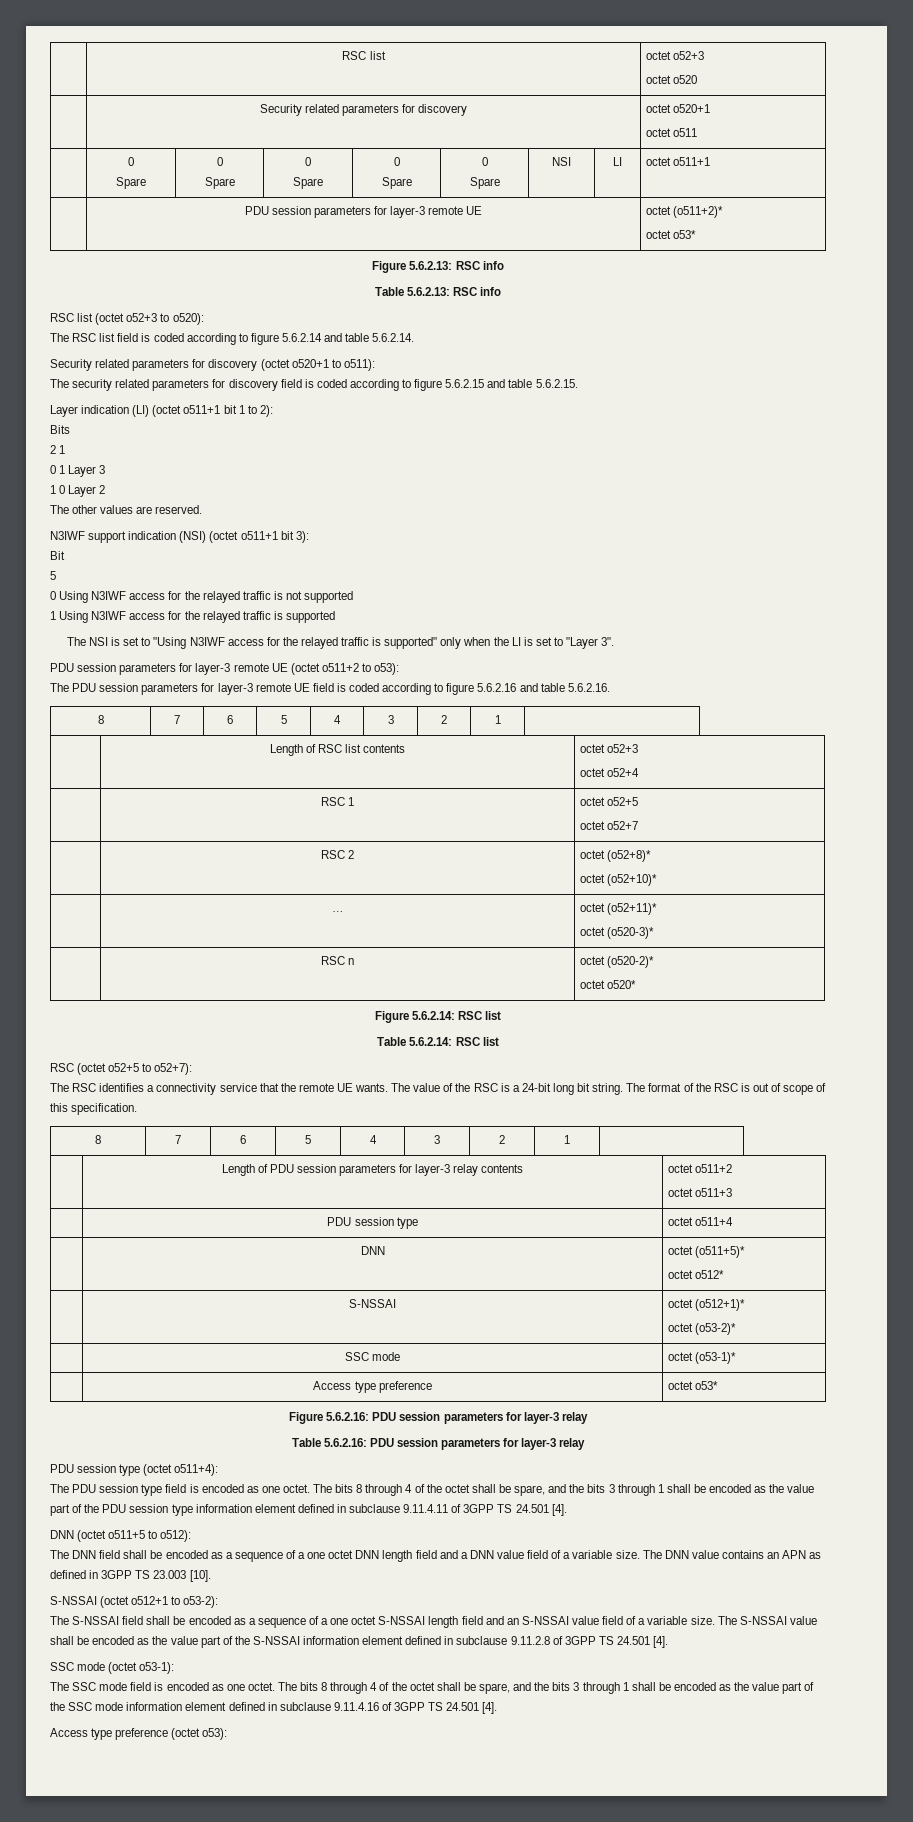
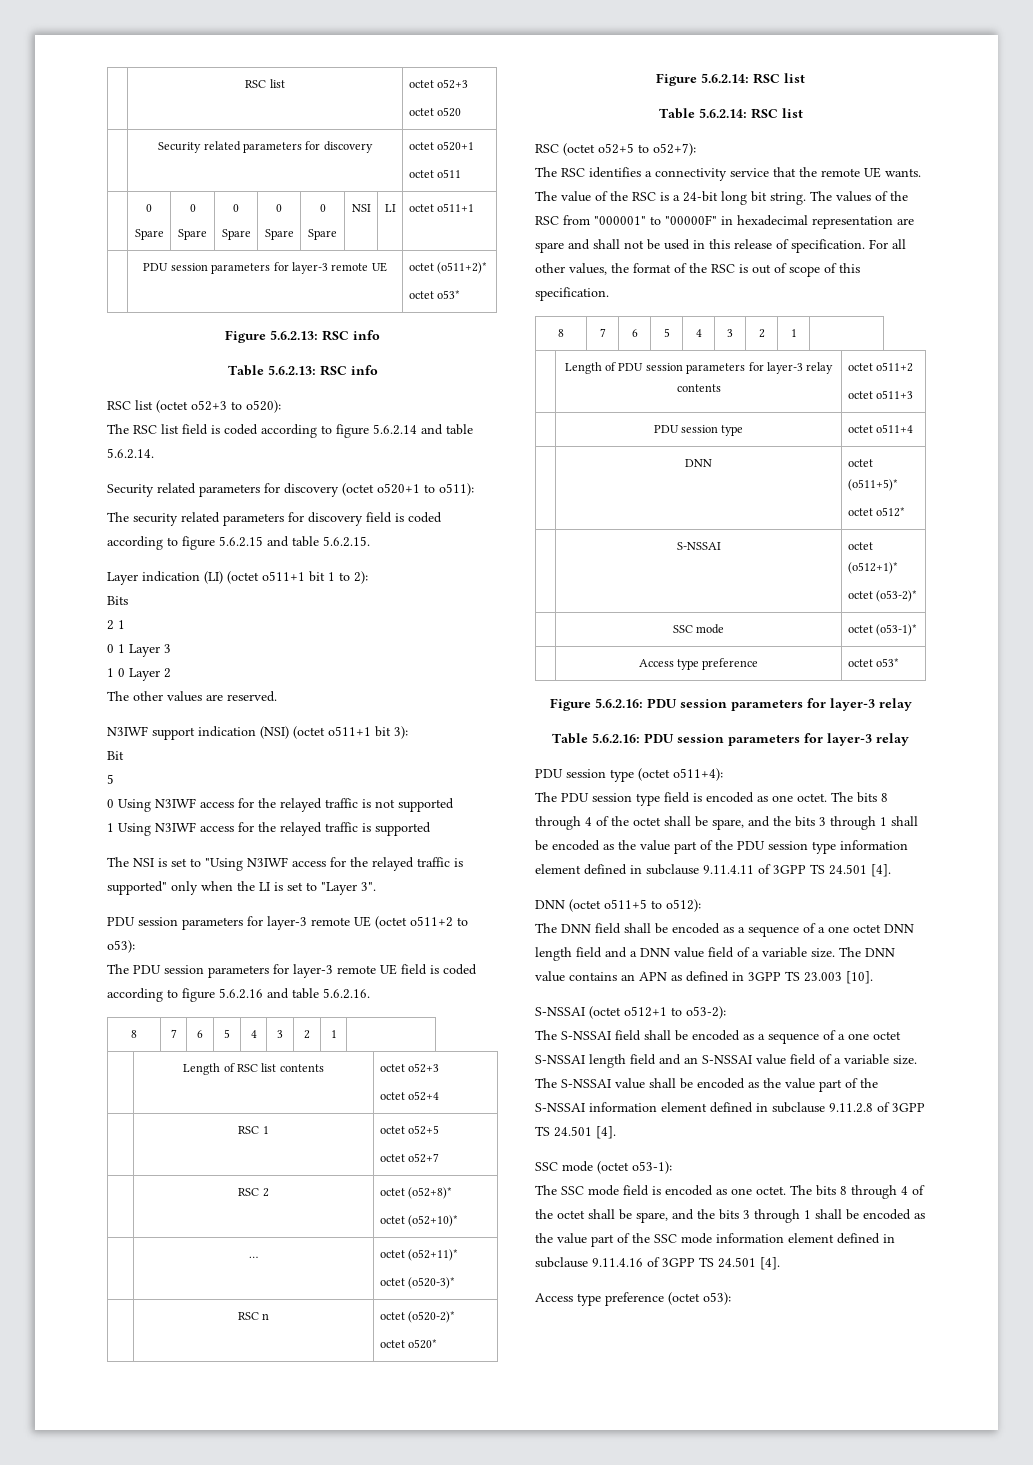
- The format of the RSC is out of scope of this specification.
+ The values of the RSC from "000001" to "00000F" in hexadecimal representation are spare and shall not be used in this release of specification. For all other values, the format of the RSC is out of scope of this specification.

